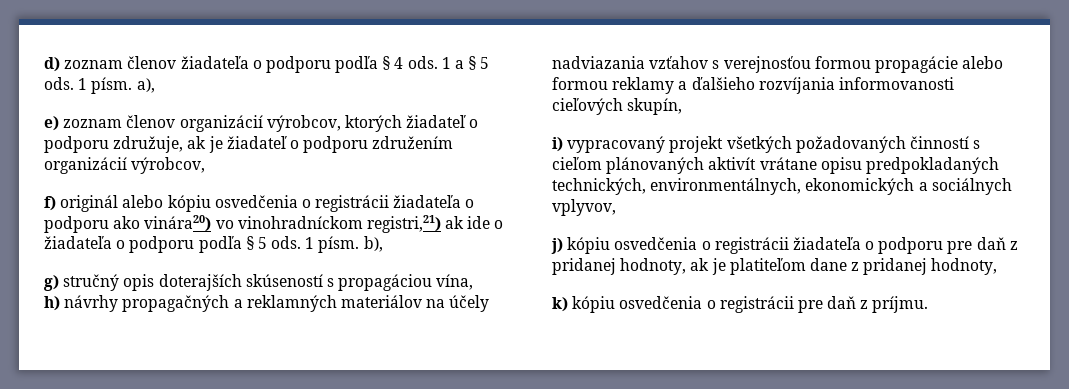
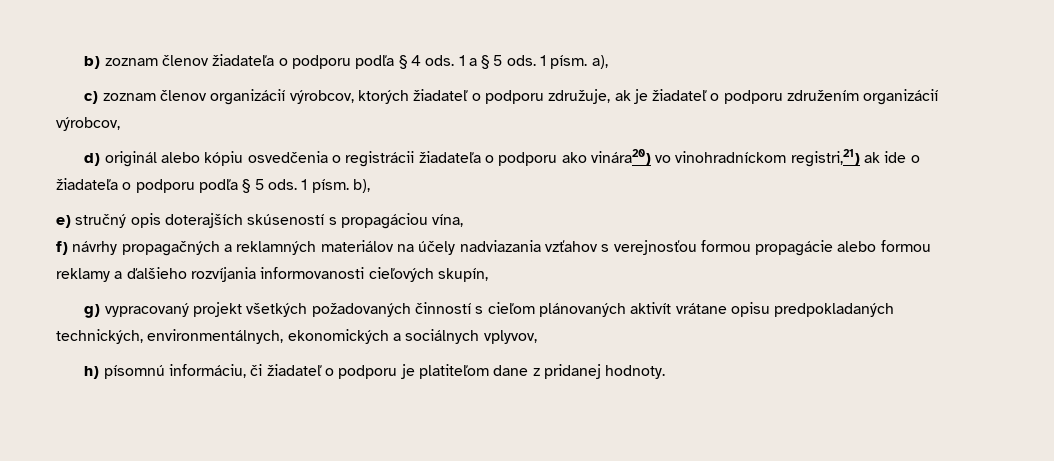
- d) zoznam členov žiadateľa o podporu podľa § 4 ods.
+ b) zoznam členov žiadateľa o podporu podľa § 4 ods.
- e) zoznam členov organizácií výrobcov, ktorých žiadateľ o podporu združuje, ak je žiadateľ o podporu združením organizácií výrobcov,
+ c) zoznam členov organizácií výrobcov, ktorých žiadateľ o podporu združuje, ak je žiadateľ o podporu združením organizácií výrobcov,
- f) originál alebo kópiu osvedčenia o registrácii žiadateľa o podporu ako vinára20) vo vinohradníckom registri,21) ak ide o žiadateľa o podporu podľa § 5 ods.
+ d) originál alebo kópiu osvedčenia o registrácii žiadateľa o podporu ako vinára20) vo vinohradníckom registri,21) ak ide o žiadateľa o podporu podľa § 5 ods.
- g) stručný opis doterajších skúseností s propagáciou vína,
+ e) stručný opis doterajších skúseností s propagáciou vína,
- h) návrhy propagačných a reklamných materiálov na účely nadviazania vzťahov s verejnosťou formou propagácie alebo formou reklamy a ďalšieho rozvíjania informovanosti cieľových skupín,
+ f) návrhy propagačných a reklamných materiálov na účely nadviazania vzťahov s verejnosťou formou propagácie alebo formou reklamy a ďalšieho rozvíjania informovanosti cieľových skupín,
- i) vypracovaný projekt všetkých požadovaných činností s cieľom plánovaných aktivít vrátane opisu predpokladaných technických, environmentálnych, ekonomických a sociálnych vplyvov,
+ g) vypracovaný projekt všetkých požadovaných činností s cieľom plánovaných aktivít vrátane opisu predpokladaných technických, environmentálnych, ekonomických a sociálnych vplyvov,
- j) kópiu osvedčenia o registrácii žiadateľa o podporu pre daň z pridanej hodnoty, ak je platiteľom dane z pridanej hodnoty,
- k) kópiu osvedčenia o registrácii pre daň z príjmu.
+ h) písomnú informáciu, či žiadateľ o podporu je platiteľom dane z pridanej hodnoty.

